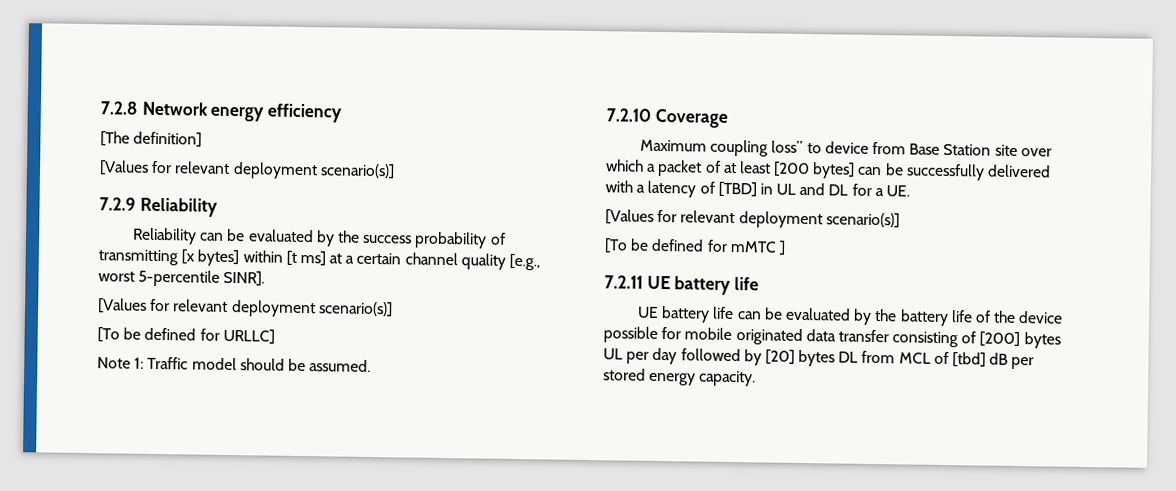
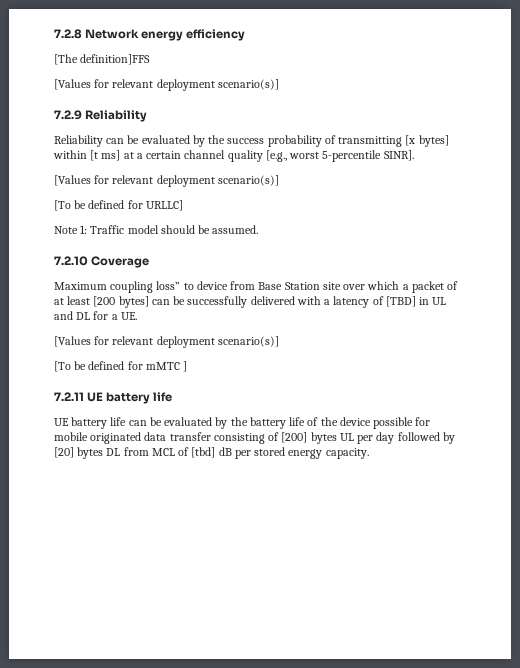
- [The definition]
+ [The definition]FFS

